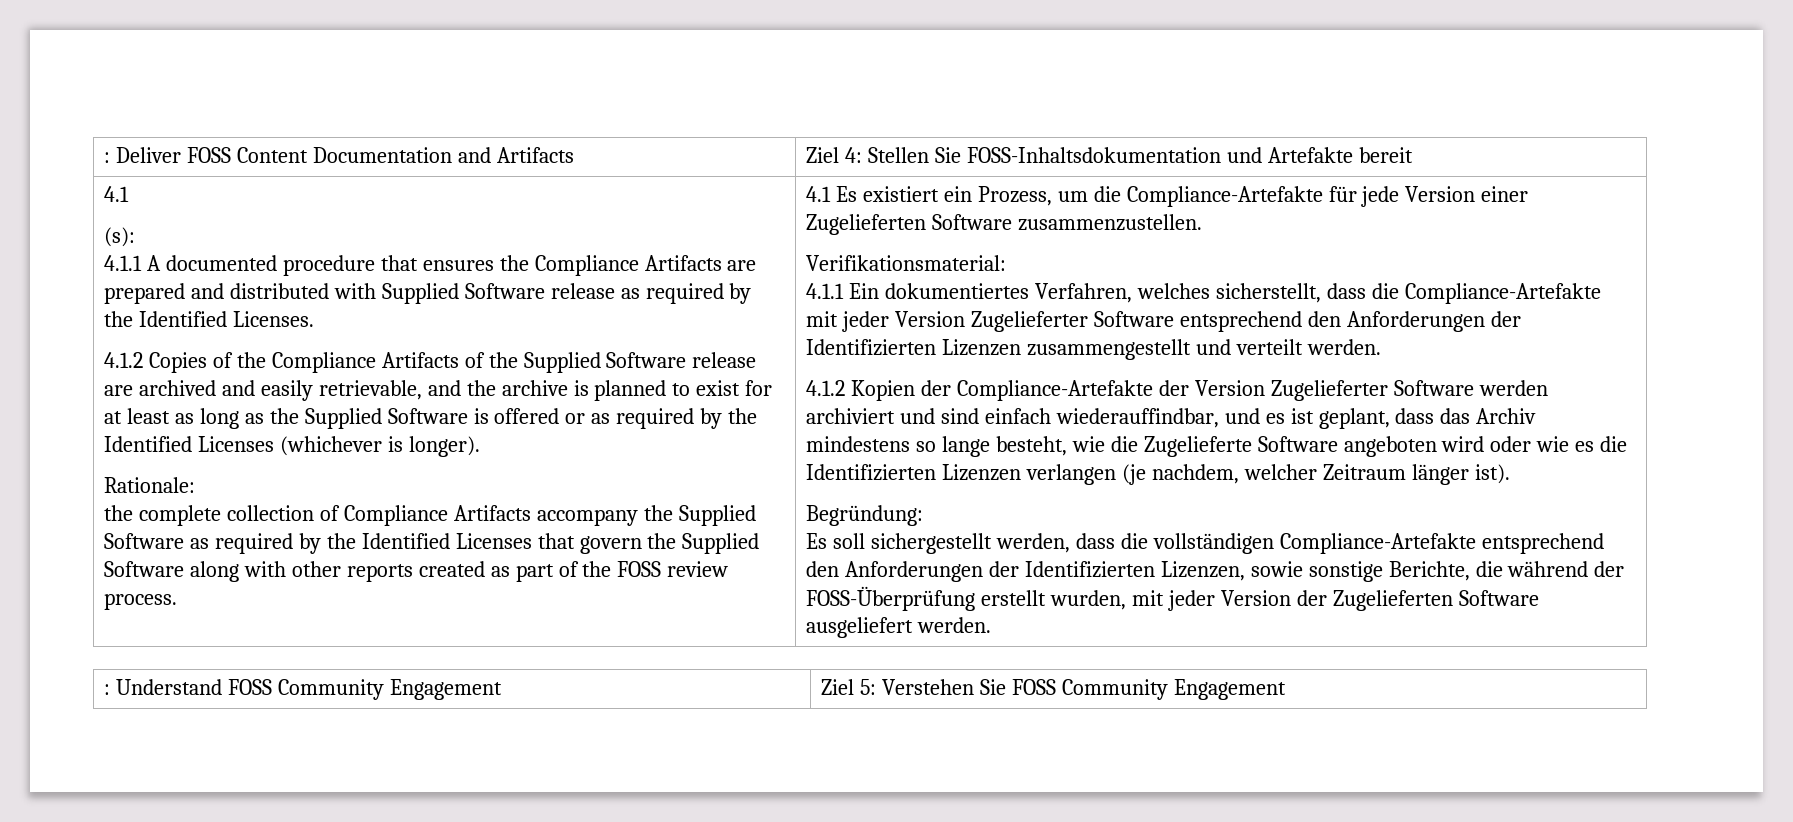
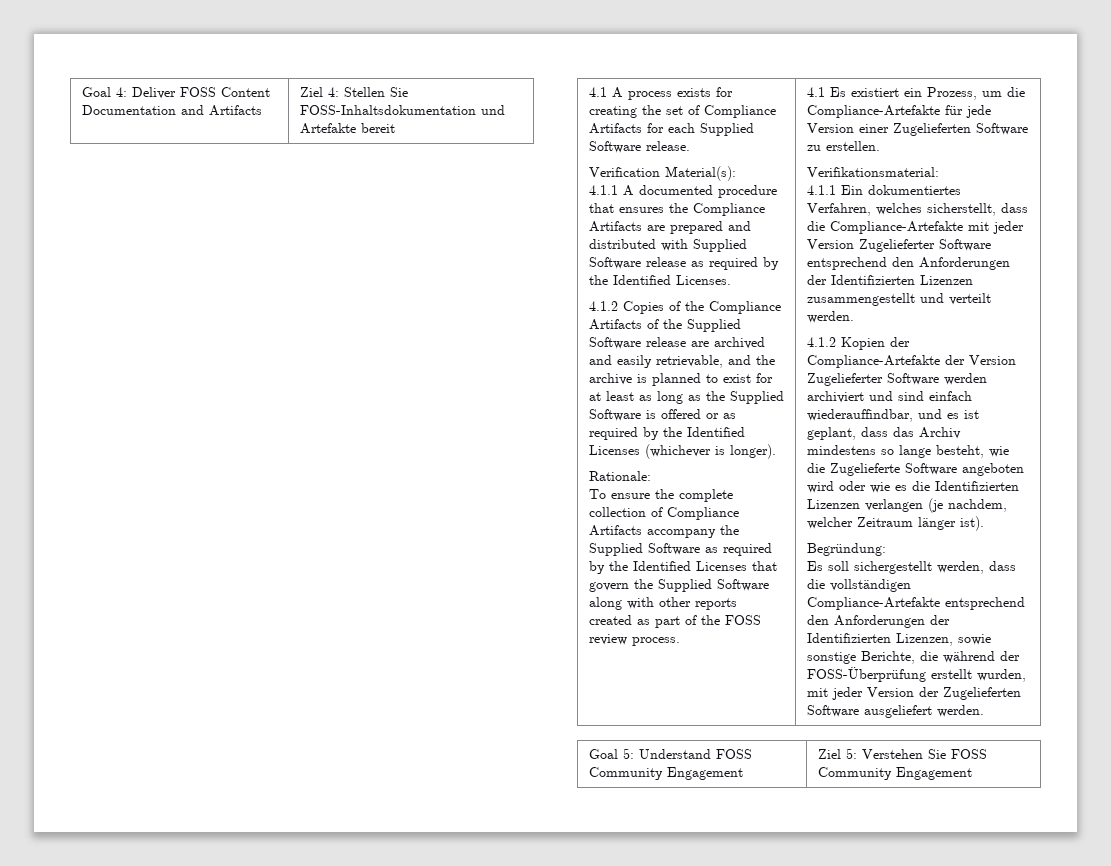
- : Deliver FOSS Content Documentation and Artifacts | Ziel 4: Stellen Sie FOSS-Inhaltsdokumentation und Artefakte bereit
- 4.1
- (s):
+ Goal 4: Deliver FOSS Content Documentation and Artifacts | Ziel 4: Stellen Sie FOSS-Inhaltsdokumentation und Artefakte bereit
+ 4.1 A process exists for creating the set of Compliance Artifacts for each Supplied Software release.
+ Verification Material(s):
- the complete collection of Compliance Artifacts accompany the Supplied Software as required by the Identified Licenses that govern the Supplied Software along with other reports created as part of the FOSS review process.
+ To ensure the complete collection of Compliance Artifacts accompany the Supplied Software as required by the Identified Licenses that govern the Supplied Software along with other reports created as part of the FOSS review process.
- 4.1 Es existiert ein Prozess, um die Compliance-Artefakte für jede Version einer Zugelieferten Software zusammenzustellen.
+ 4.1 Es existiert ein Prozess, um die Compliance-Artefakte für jede Version einer Zugelieferten Software zu erstellen.
- : Understand FOSS Community Engagement | Ziel 5: Verstehen Sie FOSS Community Engagement
+ Goal 5: Understand FOSS Community Engagement | Ziel 5: Verstehen Sie FOSS Community Engagement

